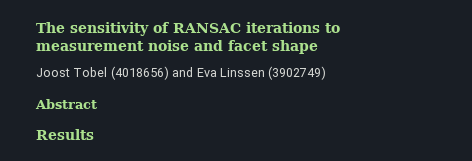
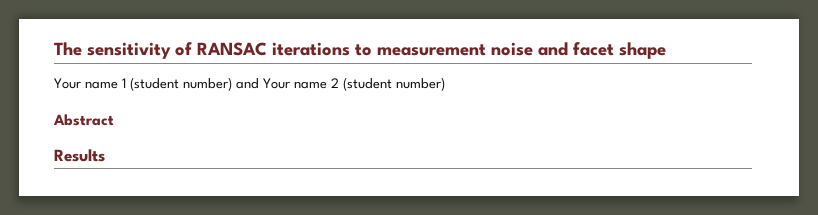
- Joost Tobel (4018656) and Eva Linssen (3902749)
+ Your name 1 (student number) and Your name 2 (student number)

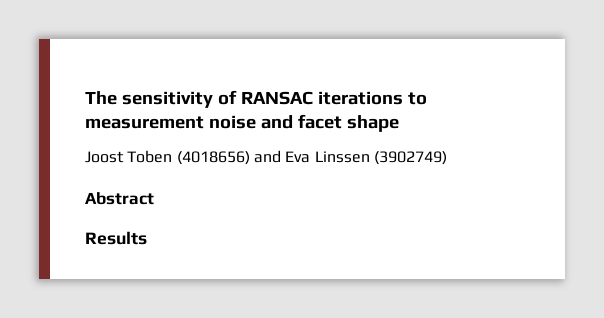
- Your name 1 (student number) and Your name 2 (student number)
+ Joost Toben (4018656) and Eva Linssen (3902749)

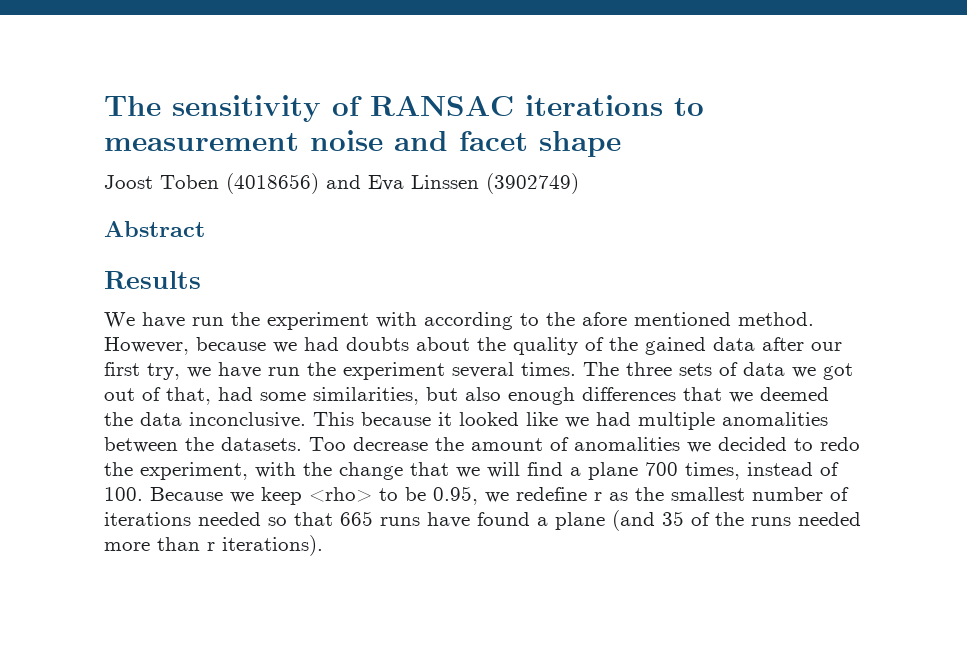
+ We have run the experiment with according to the afore mentioned method. However, because we had doubts about the quality of the gained data after our first try, we have run the experiment several times. The three sets of data we got out of that, had some similarities, but also enough differences that we deemed the data inconclusive. This because it looked like we had multiple anomalities between the datasets. Too decrease the amount of anomalities we decided to redo the experiment, with the change that we will find a plane 700 times, instead of 100. Because we keep <rho> to be 0.95, we redefine r as the smallest number of iterations needed so that 665 runs have found a plane (and 35 of the runs needed more than r iterations).

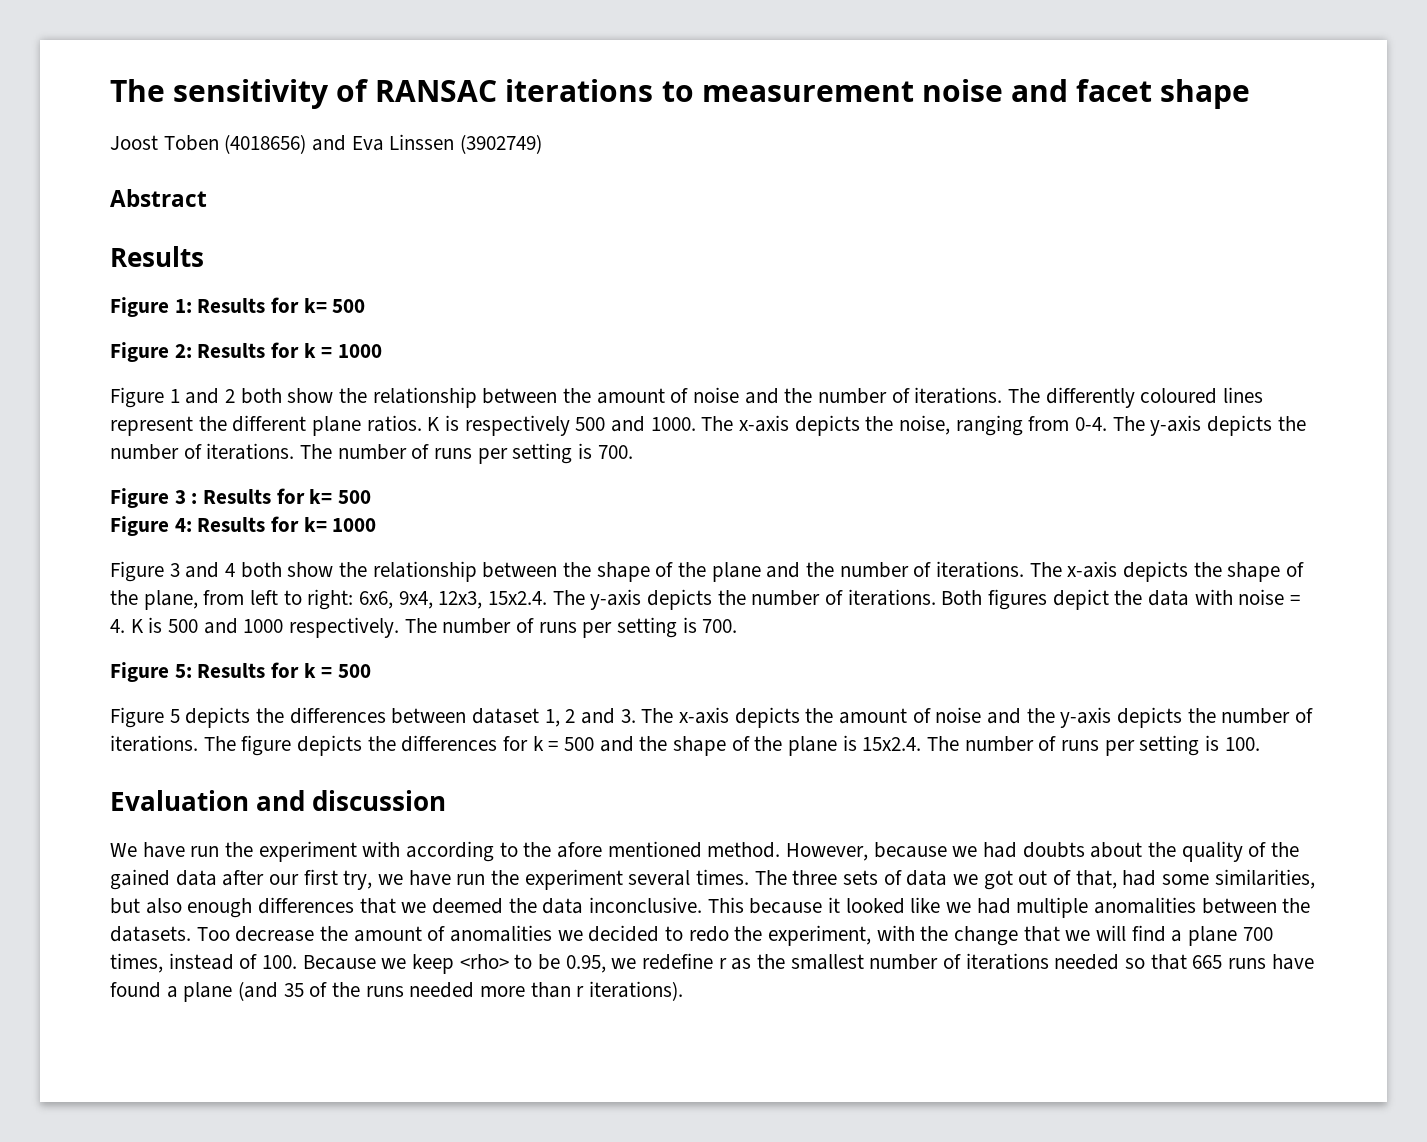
+ Figure 1: Results for k= 500
+ Figure 2: Results for k = 1000
+ Figure 1 and 2 both show the relationship between the amount of noise and the number of iterations. The differently coloured lines represent the different plane ratios. K is respectively 500 and 1000. The x-axis depicts the noise, ranging from 0-4. The y-axis depicts the number of iterations. The number of runs per setting is 700.
+ Figure 3 : Results for k= 500
+ Figure 4: Results for k= 1000
+ Figure 3 and 4 both show the relationship between the shape of the plane and the number of iterations. The x-axis depicts the shape of the plane, from left to right: 6x6, 9x4, 12x3, 15x2.4. The y-axis depicts the number of iterations. Both figures depict the data with noise = 4. K is 500 and 1000 respectively. The number of runs per setting is 700.
+ Figure 5: Results for k = 500
+ Figure 5 depicts the differences between dataset 1, 2 and 3. The x-axis depicts the amount of noise and the y-axis depicts the number of iterations. The figure depicts the differences for k = 500 and the shape of the plane is 15x2.4. The number of runs per setting is 100.
+ Evaluation and discussion

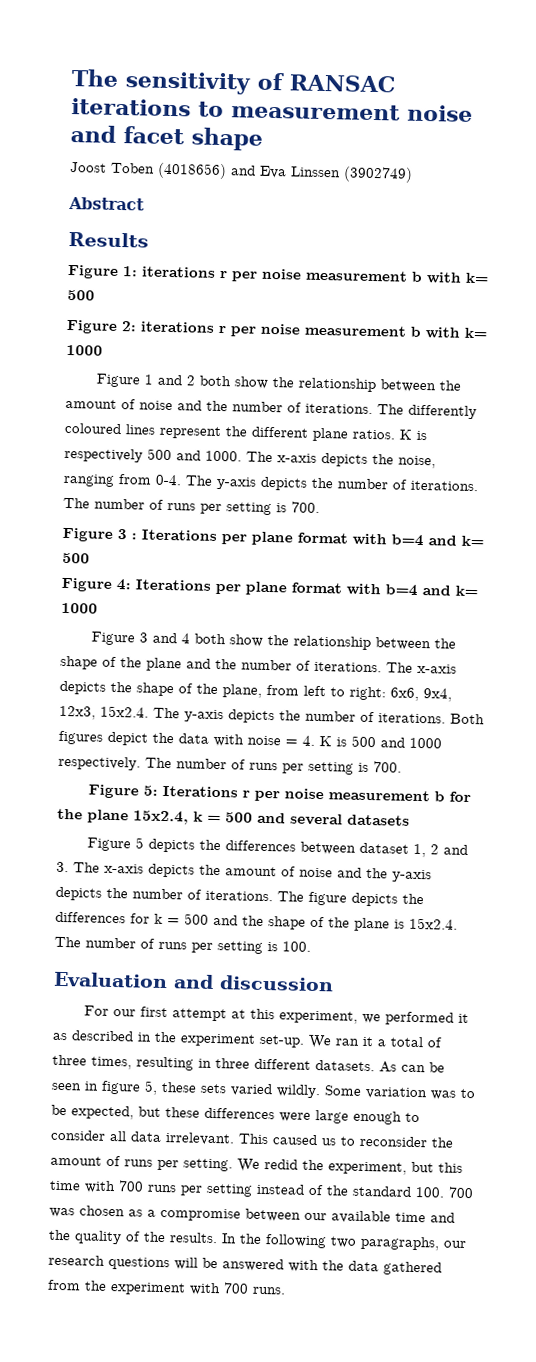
- Figure 1: Results for k= 500
- Figure 2: Results for k = 1000
+ Figure 1: iterations r per noise measurement b with k= 500
+ Figure 2: iterations r per noise measurement b with k= 1000
- Figure 3 : Results for k= 500
- Figure 4: Results for k= 1000
+ Figure 3 : Iterations per plane format with b=4 and k= 500
+ Figure 4: Iterations per plane format with b=4 and k= 1000
- Figure 5: Results for k = 500
+ Figure 5: Iterations r per noise measurement b for the plane 15x2.4, k = 500 and several datasets
- We have run the experiment with according to the afore mentioned method. However, because we had doubts about the quality of the gained data after our first try, we have run the experiment several times. The three sets of data we got out of that, had some similarities, but also enough differences that we deemed the data inconclusive. This because it looked like we had multiple anomalities between the datasets. Too decrease the amount of anomalities we decided to redo the experiment, with the change that we will find a plane 700 times, instead of 100. Because we keep <rho> to be 0.95, we redefine r as the smallest number of iterations needed so that 665 runs have found a plane (and 35 of the runs needed more than r iterations).
+ For our first attempt at this experiment, we performed it as described in the experiment set-up. We ran it a total of three times, resulting in three different datasets. As can be seen in figure 5, these sets varied wildly. Some variation was to be expected, but these differences were large enough to consider all data irrelevant. This caused us to reconsider the amount of runs per setting. We redid the experiment, but this time with 700 runs per setting instead of the standard 100. 700 was chosen as a compromise between our available time and the quality of the results. In the following two paragraphs, our research questions will be answered with the data gathered from the experiment with 700 runs.

